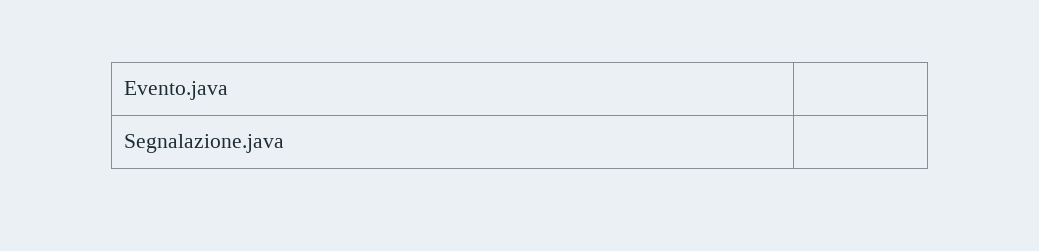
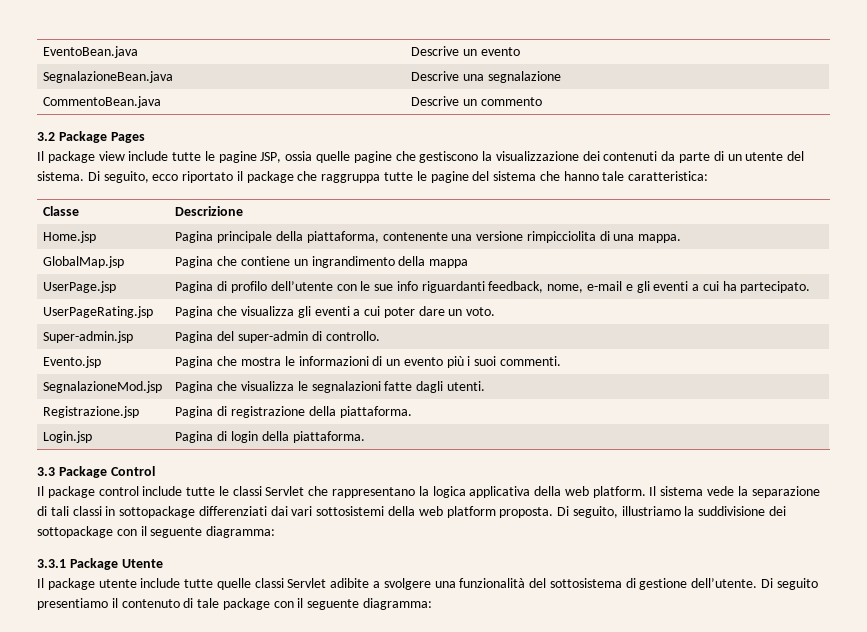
- Evento.java |
- Segnalazione.java |
+ EventoBean.java | Descrive un evento
+ SegnalazioneBean.java | Descrive una segnalazione
+ CommentoBean.java | Descrive un commento
+ 3.2 Package Pages
+ Il package view include tutte le pagine JSP, ossia quelle pagine che gestiscono la visualizzazione dei contenuti da parte di un utente del sistema. Di seguito, ecco riportato il package che raggruppa tutte le pagine del sistema che hanno tale caratteristica:
+ Classe | Descrizione
+ Home.jsp | Pagina principale della piattaforma, contenente una versione rimpicciolita di una mappa.
+ GlobalMap.jsp | Pagina che contiene un ingrandimento della mappa
+ UserPage.jsp | Pagina di profilo dell’utente con le sue info riguardanti feedback, nome, e-mail e gli eventi a cui ha partecipato.
+ UserPageRating.jsp | Pagina che visualizza gli eventi a cui poter dare un voto.
+ Super-admin.jsp | Pagina del super-admin di controllo.
+ Evento.jsp | Pagina che mostra le informazioni di un evento più i suoi commenti.
+ SegnalazioneMod.jsp | Pagina che visualizza le segnalazioni fatte dagli utenti.
+ Registrazione.jsp | Pagina di registrazione della piattaforma.
+ Login.jsp | Pagina di login della piattaforma.
+ 3.3 Package Control
+ Il package control include tutte le classi Servlet che rappresentano la logica applicativa della web platform. Il sistema vede la separazione di tali classi in sottopackage differenziati dai vari sottosistemi della web platform proposta. Di seguito, illustriamo la suddivisione dei sottopackage con il seguente diagramma:
+ 3.3.1 Package Utente
+ Il package utente include tutte quelle classi Servlet adibite a svolgere una funzionalità del sottosistema di gestione dell’utente. Di seguito presentiamo il contenuto di tale package con il seguente diagramma:

